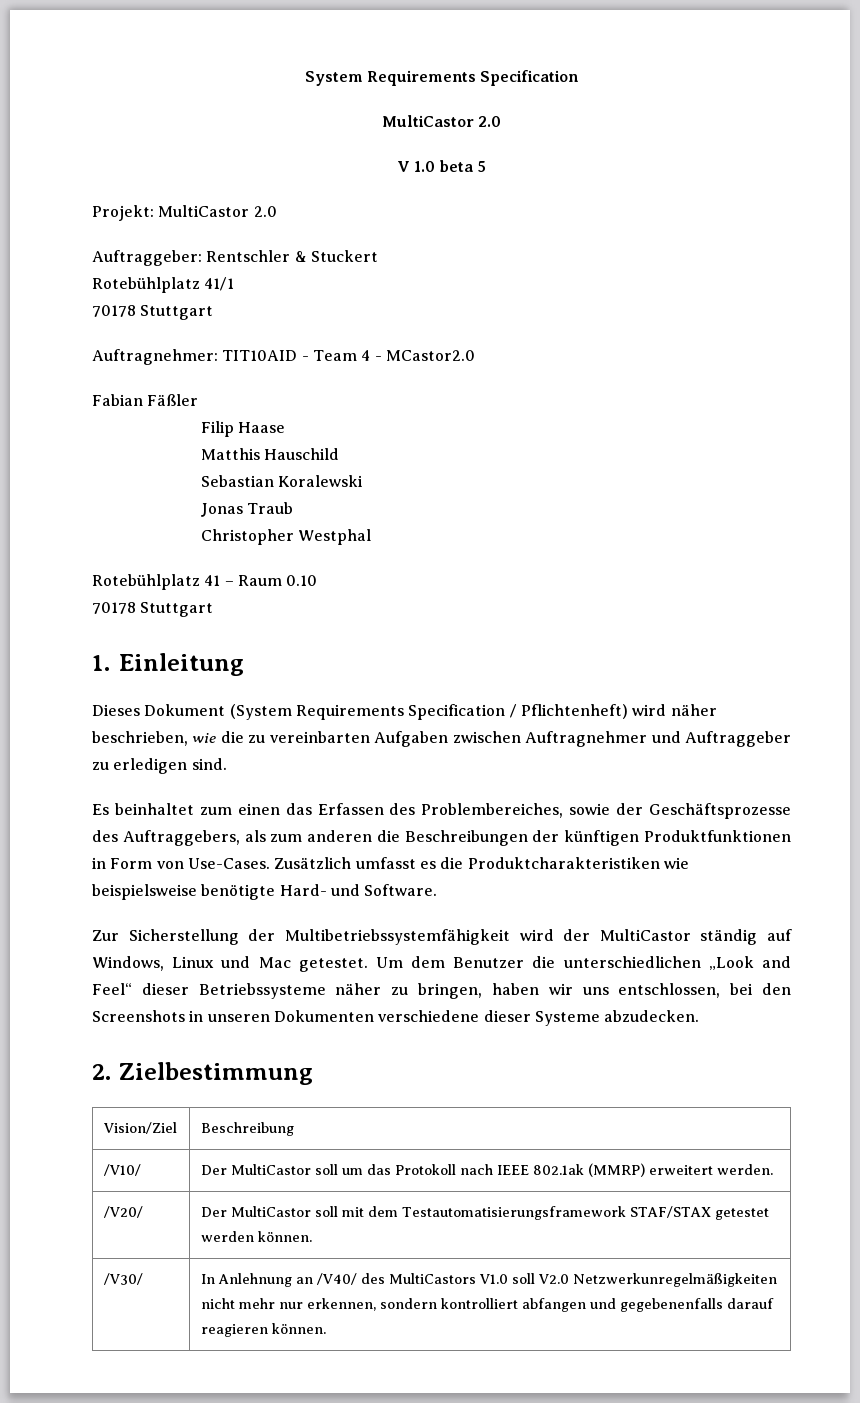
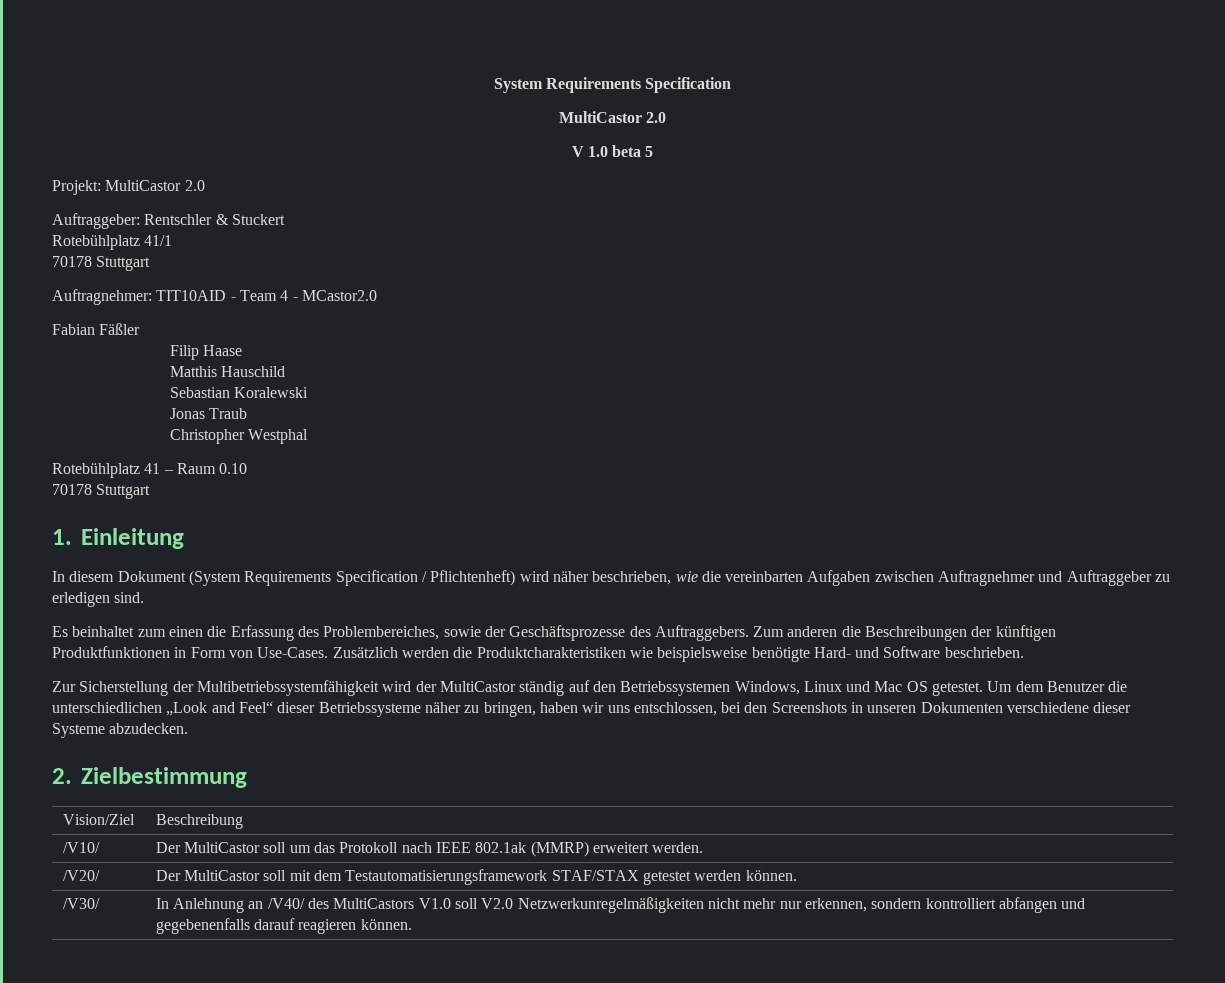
- Dieses Dokument (System Requirements Specification / Pflichtenheft) wird näher beschrieben, wie die zu vereinbarten Aufgaben zwischen Auftragnehmer und Auftraggeber zu erledigen sind.
+ In diesem Dokument (System Requirements Specification / Pflichtenheft) wird näher beschrieben, wie die vereinbarten Aufgaben zwischen Auftragnehmer und Auftraggeber zu erledigen sind.
- Es beinhaltet zum einen das Erfassen des Problembereiches, sowie der Geschäftsprozesse des Auftraggebers, als zum anderen die Beschreibungen der künftigen Produktfunktionen in Form von Use-Cases.
+ Es beinhaltet zum einen die Erfassung des Problembereiches, sowie der Geschäftsprozesse des Auftraggebers. Zum anderen die Beschreibungen der künftigen Produktfunktionen in Form von Use-Cases.
- Zusätzlich umfasst es die Produktcharakteristiken wie beispielsweise benötigte Hard- und Software.
+ Zusätzlich werden die Produktcharakteristiken wie beispielsweise benötigte Hard- und Software beschrieben.
- Zur Sicherstellung der Multibetriebssystemfähigkeit wird der MultiCastor ständig auf Windows, Linux und Mac getestet.
+ Zur Sicherstellung der Multibetriebssystemfähigkeit wird der MultiCastor ständig auf den Betriebssystemen Windows, Linux und Mac OS getestet.

